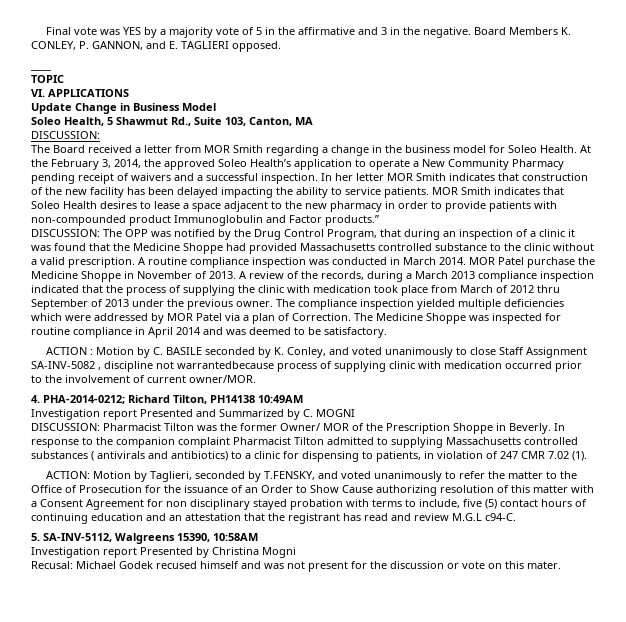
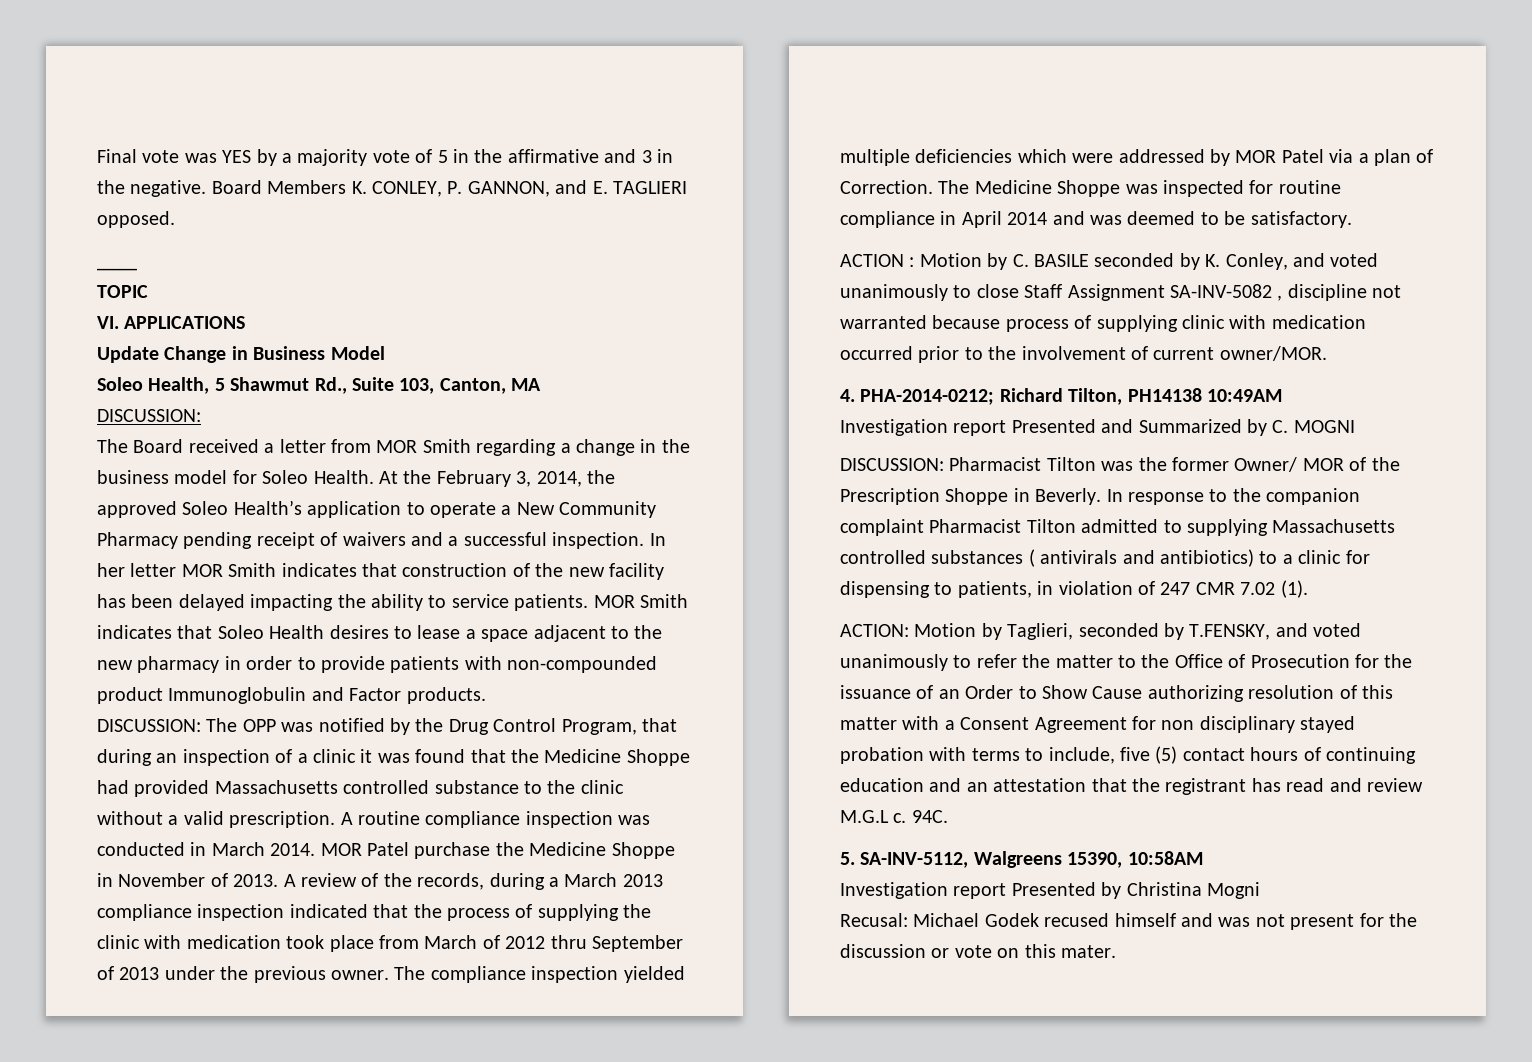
- MOR Smith indicates that Soleo Health desires to lease a space adjacent to the new pharmacy in order to provide patients with non-compounded product Immunoglobulin and Factor products.”
+ MOR Smith indicates that Soleo Health desires to lease a space adjacent to the new pharmacy in order to provide patients with non-compounded product Immunoglobulin and Factor products.
- ACTION : Motion by C. BASILE seconded by K. Conley, and voted unanimously to close Staff Assignment SA-INV-5082 , discipline not warrantedbecause process of supplying clinic with medication occurred prior to the involvement of current owner/MOR.
+ ACTION : Motion by C. BASILE seconded by K. Conley, and voted unanimously to close Staff Assignment SA-INV-5082 , discipline not warranted because process of supplying clinic with medication occurred prior to the involvement of current owner/MOR.
- Motion by Taglieri, seconded by T.FENSKY, and voted unanimously to refer the matter to the Office of Prosecution for the issuance of an Order to Show Cause authorizing resolution of this matter with a Consent Agreement for non disciplinary stayed probation with terms to include, five (5) contact hours of continuing education and an attestation that the registrant has read and review M.G.L c94-C.
+ Motion by Taglieri, seconded by T.FENSKY, and voted unanimously to refer the matter to the Office of Prosecution for the issuance of an Order to Show Cause authorizing resolution of this matter with a Consent Agreement for non disciplinary stayed probation with terms to include, five (5) contact hours of continuing education and an attestation that the registrant has read and review M.G.L c. 94C.

